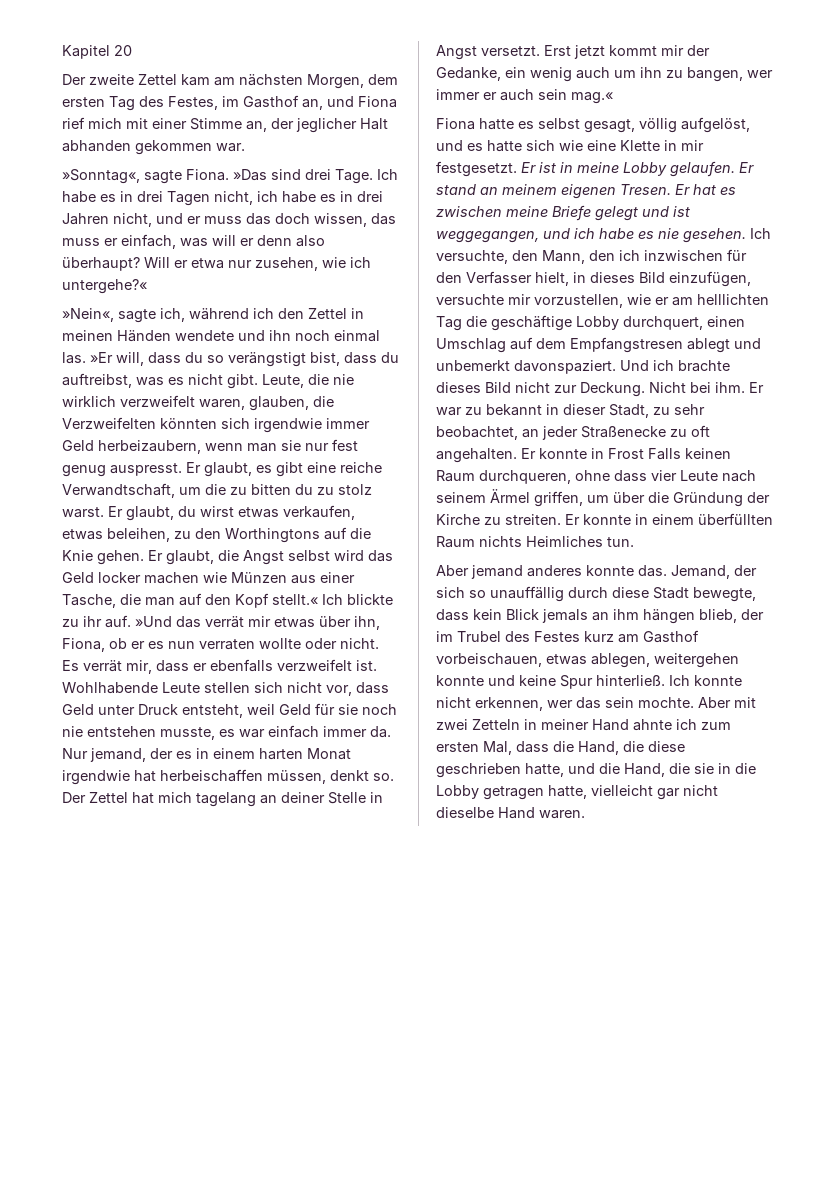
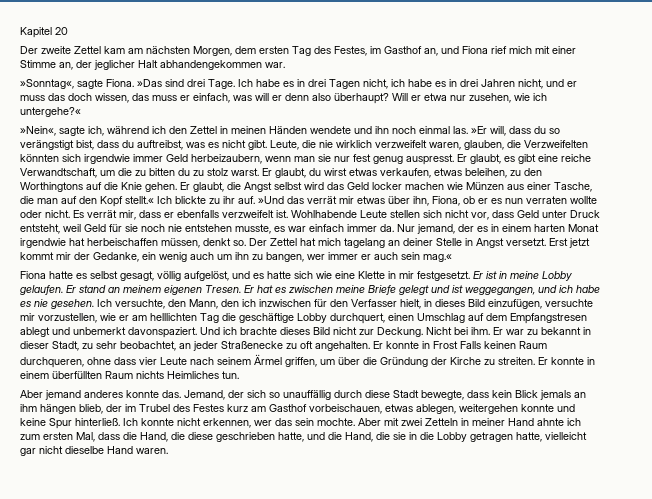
- Der zweite Zettel kam am nächsten Morgen, dem ersten Tag des Festes, im Gasthof an, und Fiona rief mich mit einer Stimme an, der jeglicher Halt abhanden gekommen war.
+ Der zweite Zettel kam am nächsten Morgen, dem ersten Tag des Festes, im Gasthof an, und Fiona rief mich mit einer Stimme an, der jeglicher Halt abhandengekommen war.

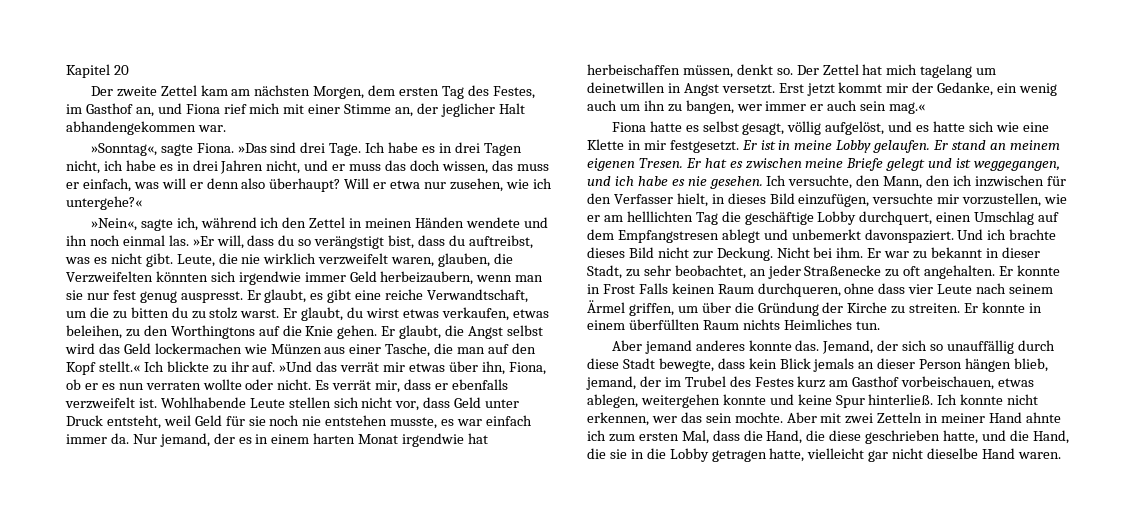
- Er glaubt, die Angst selbst wird das Geld locker machen wie Münzen aus einer Tasche, die man auf den Kopf stellt.« Ich blickte zu ihr auf. »Und das verrät mir etwas über ihn, Fiona, ob er es nun verraten wollte oder nicht.
+ Er glaubt, die Angst selbst wird das Geld lockermachen wie Münzen aus einer Tasche, die man auf den Kopf stellt.« Ich blickte zu ihr auf. »Und das verrät mir etwas über ihn, Fiona, ob er es nun verraten wollte oder nicht.
- Der Zettel hat mich tagelang an deiner Stelle in Angst versetzt.
+ Der Zettel hat mich tagelang um deinetwillen in Angst versetzt.
- Jemand, der sich so unauffällig durch diese Stadt bewegte, dass kein Blick jemals an ihm hängen blieb, der im Trubel des Festes kurz am Gasthof vorbeischauen, etwas ablegen, weitergehen konnte und keine Spur hinterließ.
+ Jemand, der sich so unauffällig durch diese Stadt bewegte, dass kein Blick jemals an dieser Person hängen blieb, jemand, der im Trubel des Festes kurz am Gasthof vorbeischauen, etwas ablegen, weitergehen konnte und keine Spur hinterließ.

